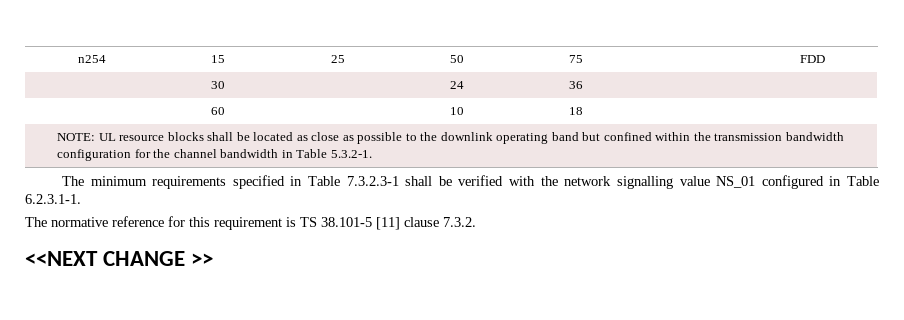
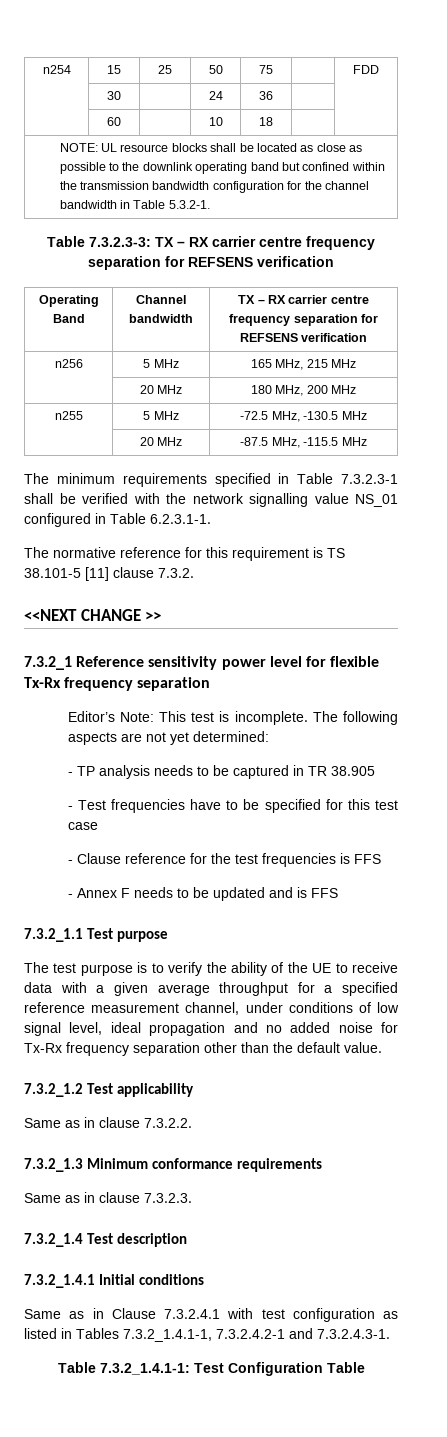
+ Table 7.3.2.3-3: TX – RX carrier centre frequency separation for REFSENS verification
+ Operating Band | Channel bandwidth | TX – RX carrier centre frequency separation for REFSENS verification
+ n256 | 5 MHz | 165 MHz, 215 MHz
+ | 20 MHz | 180 MHz, 200 MHz
+ n255 | 5 MHz | -72.5 MHz, -130.5 MHz
+ | 20 MHz | -87.5 MHz, -115.5 MHz
+ 7.3.2_1 Reference sensitivity power level for flexible Tx-Rx frequency separation
+ Editor’s Note: This test is incomplete. The following aspects are not yet determined:
+ - TP analysis needs to be captured in TR 38.905
+ - Test frequencies have to be specified for this test case
+ - Clause reference for the test frequencies is FFS
+ - Annex F needs to be updated and is FFS
+ 7.3.2_1.1 Test purpose
+ The test purpose is to verify the ability of the UE to receive data with a given average throughput for a specified reference measurement channel, under conditions of low signal level, ideal propagation and no added noise for Tx-Rx frequency separation other than the default value.
+ 7.3.2_1.2 Test applicability
+ Same as in clause 7.3.2.2.
+ 7.3.2_1.3 Minimum conformance requirements
+ Same as in clause 7.3.2.3.
+ 7.3.2_1.4 Test description
+ 7.3.2_1.4.1 Initial conditions
+ Same as in Clause 7.3.2.4.1 with test configuration as listed in Tables 7.3.2_1.4.1-1, 7.3.2.4.2-1 and 7.3.2.4.3-1.
+ Table 7.3.2_1.4.1-1: Test Configuration Table

